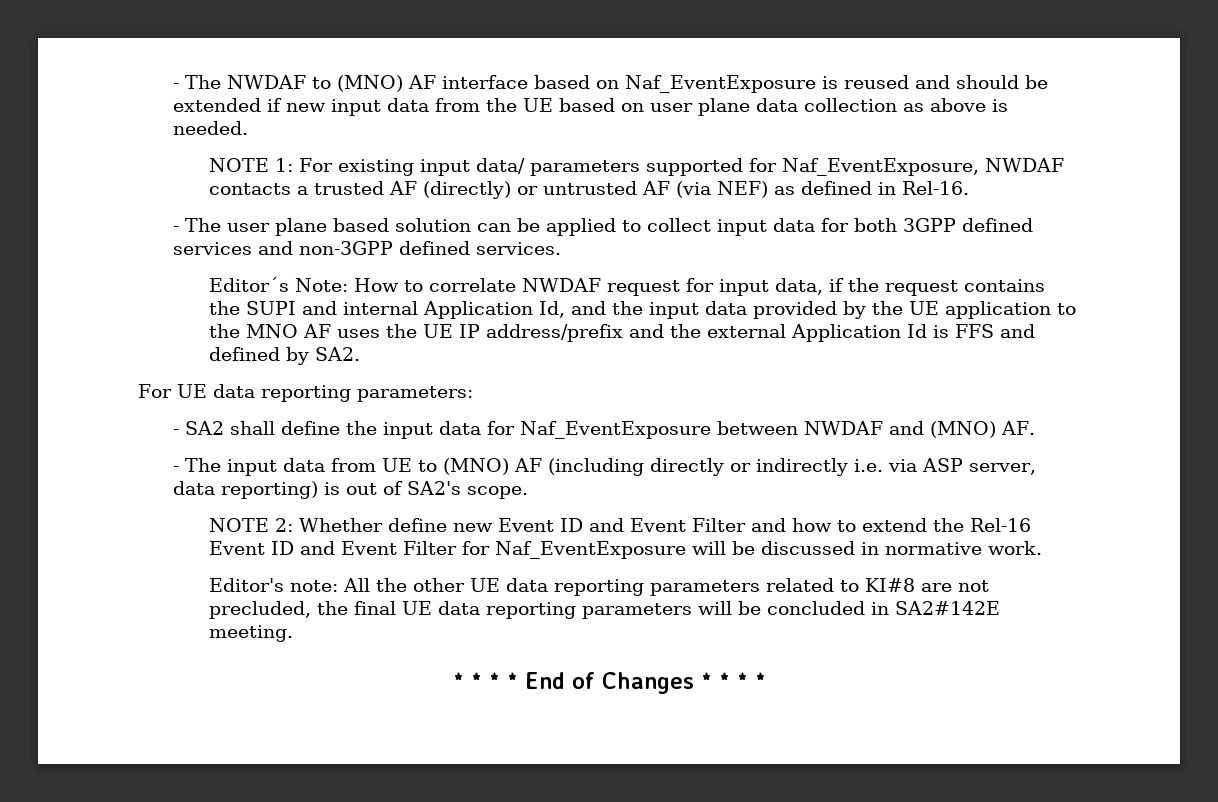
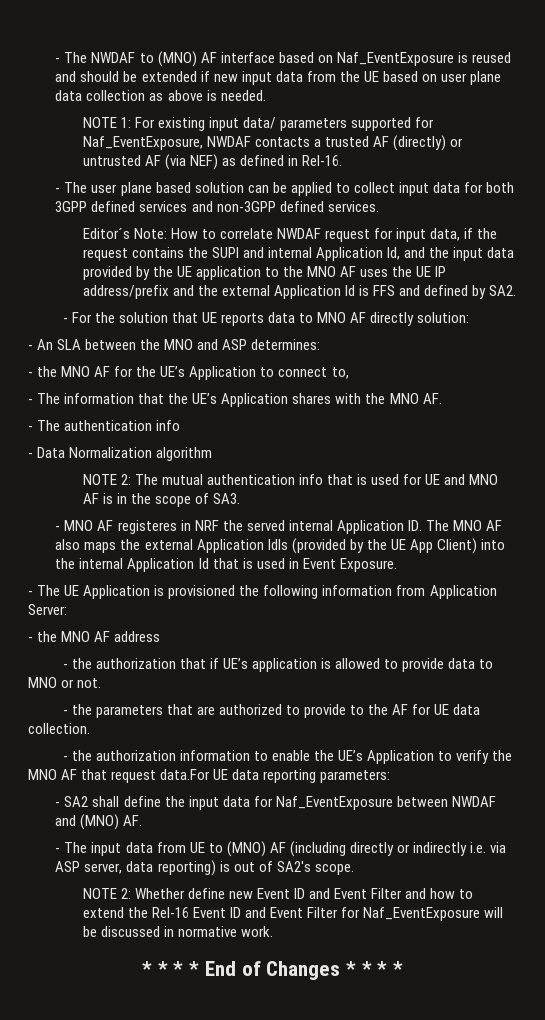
- For UE data reporting parameters:
+ - For the solution that UE reports data to MNO AF directly solution:
+ - An SLA between the MNO and ASP determines:
+ - the MNO AF for the UE’s Application to connect to,
+ - The information that the UE’s Application shares with the MNO AF.
+ - The authentication info
+ - Data Normalization algorithm
+ NOTE 2: The mutual authentication info that is used for UE and MNO AF is in the scope of SA3.
+ - MNO AF registeres in NRF the served internal Application ID. The MNO AF also maps the external Application IdIs (provided by the UE App Client) into the internal Application Id that is used in Event Exposure.
+ - The UE Application is provisioned the following information from Application Server:
+ - the MNO AF address
+ - the authorization that if UE’s application is allowed to provide data to MNO or not.
+ - the parameters that are authorized to provide to the AF for UE data collection.
+ - the authorization information to enable the UE’s Application to verify the MNO AF that request data.For UE data reporting parameters:
- Editor's note: All the other UE data reporting parameters related to KI#8 are not precluded, the final UE data reporting parameters will be concluded in SA2#142E meeting.

